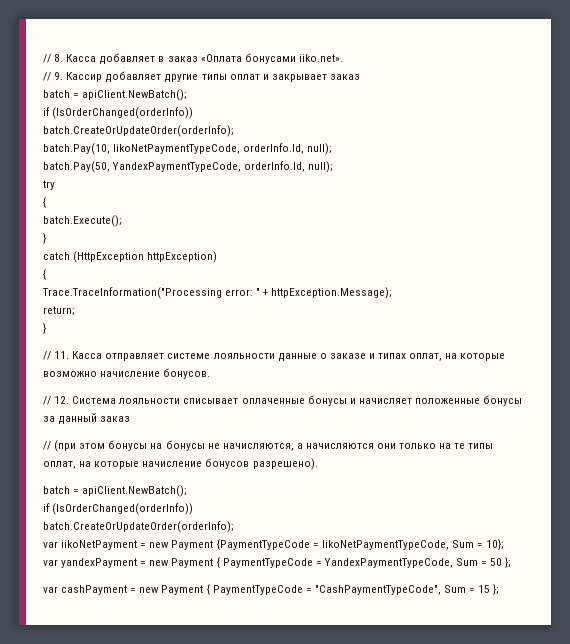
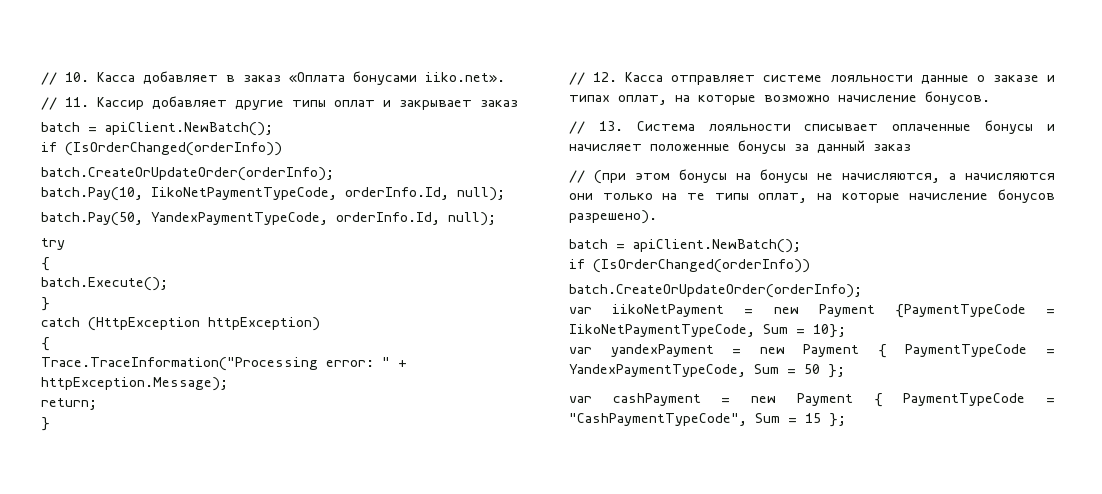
- // 8. Касса добавляет в заказ «Оплата бонусами iiko.net».
+ // 10. Касса добавляет в заказ «Оплата бонусами iiko.net».
- // 9. Кассир добавляет другие типы оплат и закрывает заказ
+ // 11. Кассир добавляет другие типы оплат и закрывает заказ
- // 11. Касса отправляет системе лояльности данные о заказе и типах оплат, на которые возможно начисление бонусов.
+ // 12. Касса отправляет системе лояльности данные о заказе и типах оплат, на которые возможно начисление бонусов.
- // 12. Система лояльности списывает оплаченные бонусы и начисляет положенные бонусы за данный заказ
+ // 13. Система лояльности списывает оплаченные бонусы и начисляет положенные бонусы за данный заказ

